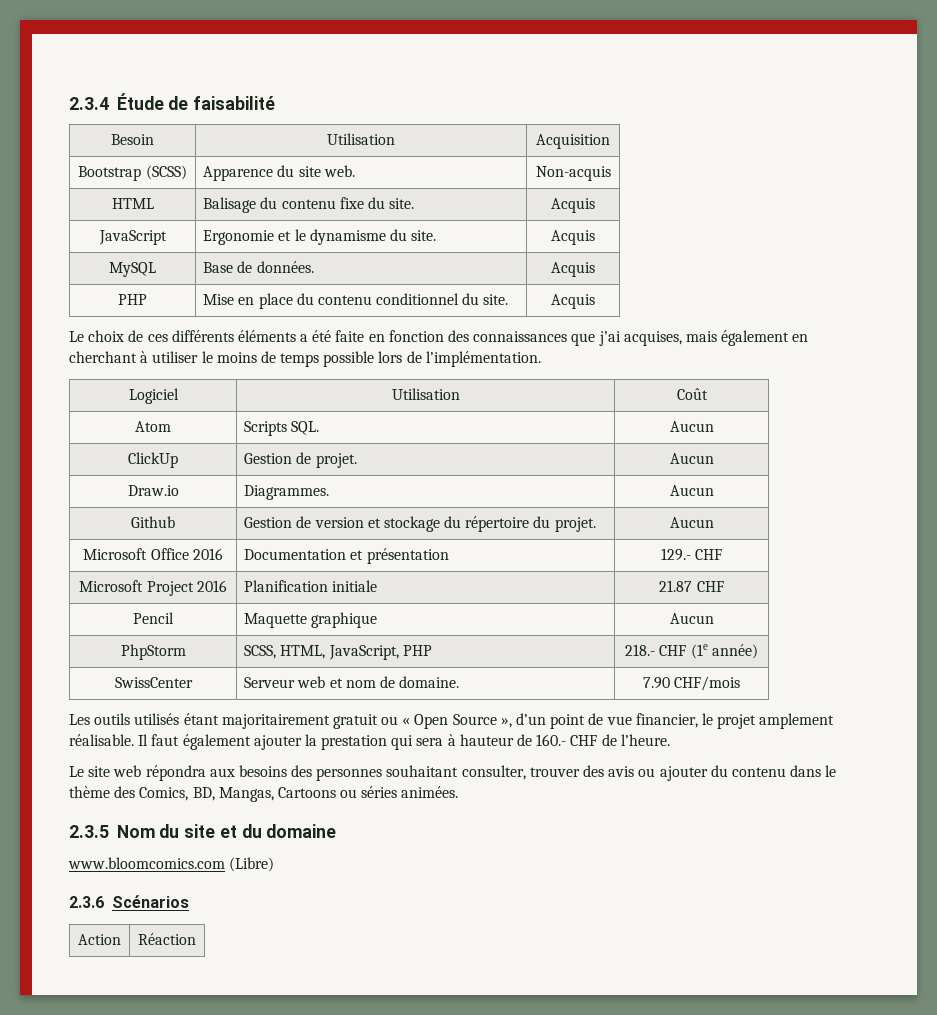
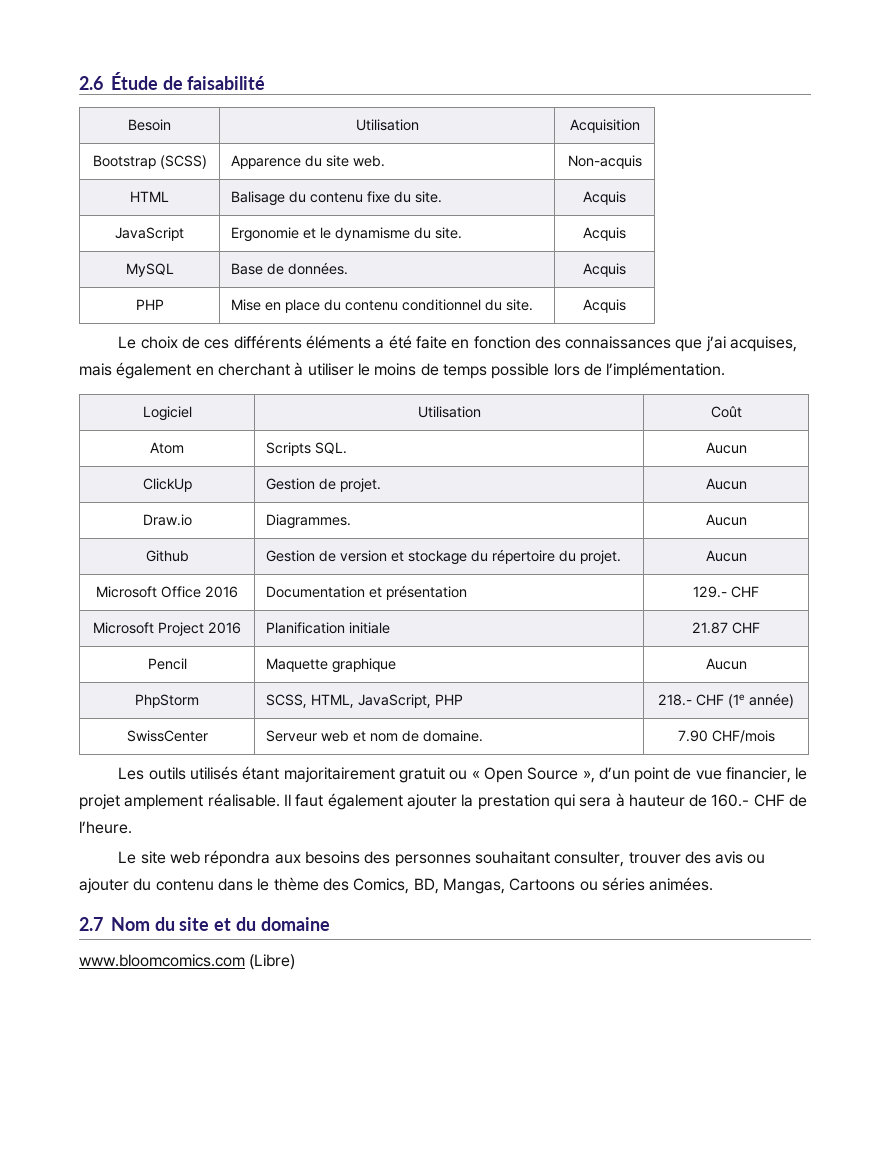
- 2.3.4 Étude de faisabilité
+ 2.6 Étude de faisabilité
- 2.3.5 Nom du site et du domaine
+ 2.7 Nom du site et du domaine
- 2.3.6 Scénarios
- Action | Réaction

